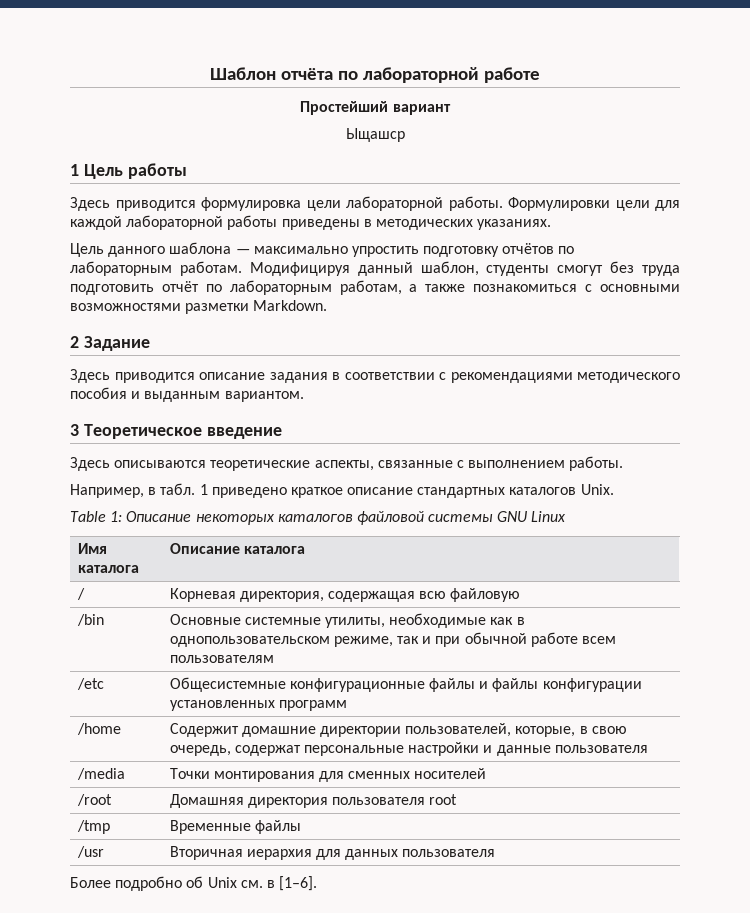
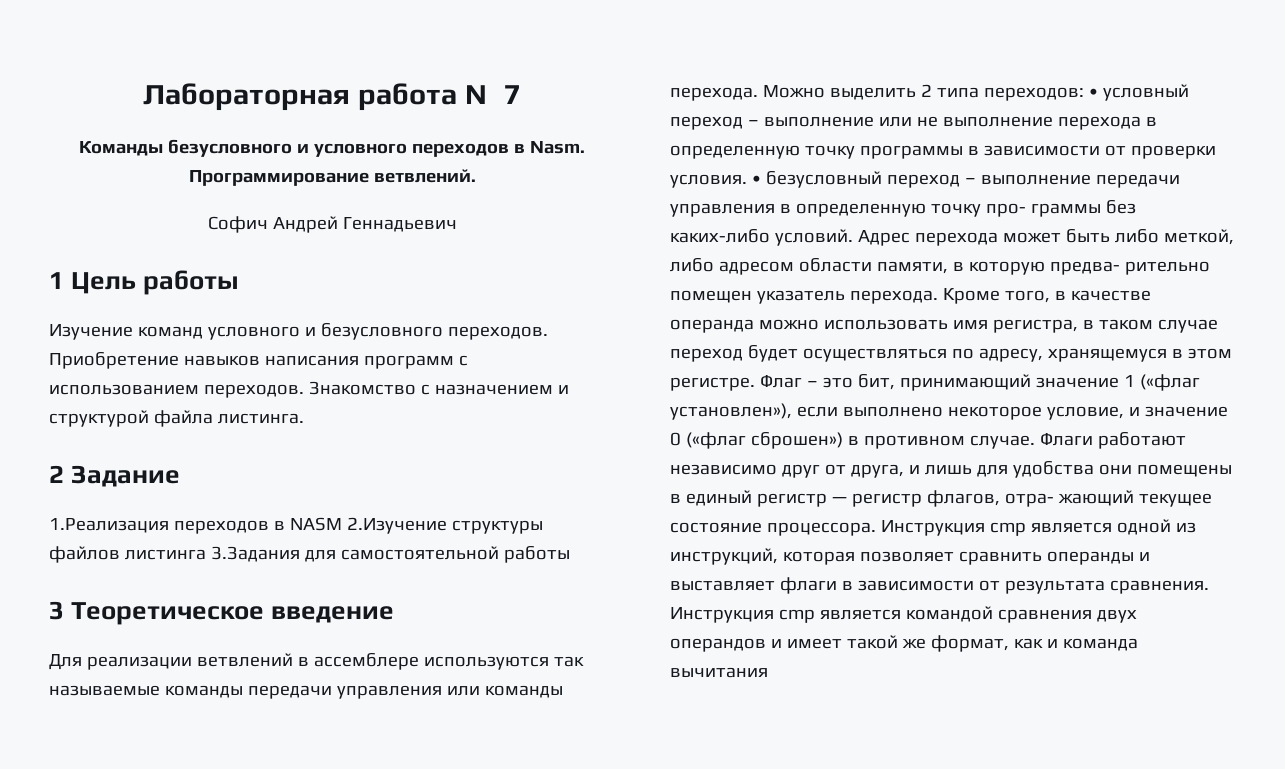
- Шаблон отчёта по лабораторной работе
- Простейший вариант
- Ыщашср
+ Лабораторная работа №7
+ Команды безусловного и условного переходов в Nasm. Программирование ветвлений.
+ Софич Андрей Геннадьевич
  1 Цель работы
- Здесь приводится формулировка цели лабораторной работы. Формулировки цели для каждой лабораторной работы приведены в методических указаниях.
- Цель данного шаблона — максимально упростить подготовку отчётов по лабораторным работам. Модифицируя данный шаблон, студенты смогут без труда подготовить отчёт по лабораторным работам, а также познакомиться с основными возможностями разметки Markdown.
+ Изучение команд условного и безусловного переходов. Приобретение навыков написания программ с использованием переходов. Знакомство с назначением и структурой файла листинга.
  2 Задание
- Здесь приводится описание задания в соответствии с рекомендациями методического пособия и выданным вариантом.
+ 1.Реализация переходов в NASM 2.Изучение структуры файлов листинга 3.Задания для самостоятельной работы
  3 Теоретическое введение
- Здесь описываются теоретические аспекты, связанные с выполнением работы.
- Например, в табл. 1 приведено краткое описание стандартных каталогов Unix.
- Table 1: Описание некоторых каталогов файловой системы GNU Linux
- Имя каталога | Описание каталога
- / | Корневая директория, содержащая всю файловую
- /bin | Основные системные утилиты, необходимые как в однопользовательском режиме, так и при обычной работе всем пользователям
- /etc | Общесистемные конфигурационные файлы и файлы конфигурации установленных программ
- /home | Содержит домашние директории пользователей, которые, в свою очередь, содержат персональные настройки и данные пользователя
- /media | Точки монтирования для сменных носителей
- /root | Домашняя директория пользователя root
- /tmp | Временные файлы
- /usr | Вторичная иерархия для данных пользователя
- Более подробно об Unix см. в [1–6].
+ Для реализации ветвлений в ассемблере используются так называемые команды передачи управления или команды перехода. Можно выделить 2 типа переходов: • условный переход – выполнение или не выполнение перехода в определенную точку программы в зависимости от проверки условия. • безусловный переход – выполнение передачи управления в определенную точку про- граммы без каких-либо условий. Адрес перехода может быть либо меткой, либо адресом области памяти, в которую предва- рительно помещен указатель перехода. Кроме того, в качестве операнда можно использовать имя регистра, в таком случае переход будет осуществляться по адресу, хранящемуся в этом регистре. Флаг – это бит, принимающий значение 1 («флаг установлен»), если выполнено некоторое условие, и значение 0 («флаг сброшен») в противном случае. Флаги работают независимо друг от друга, и лишь для удобства они помещены в единый регистр — регистр флагов, отра- жающий текущее состояние процессора. Инструкция cmp является одной из инструкций, которая позволяет сравнить операнды и выставляет флаги в зависимости от результата сравнения. Инструкция cmp является командой сравнения двух операндов и имеет такой же формат, как и команда вычитания

